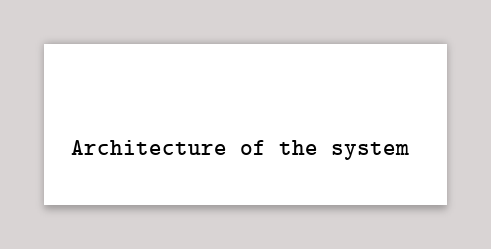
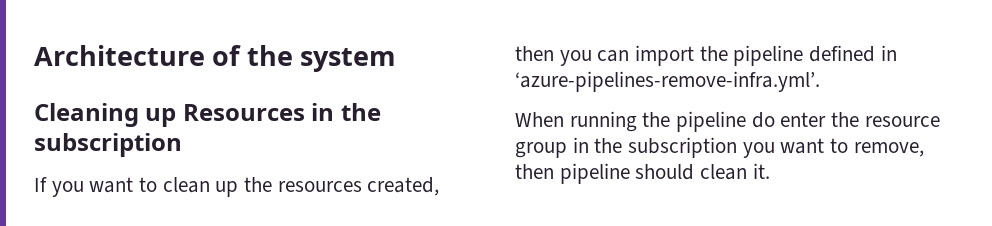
+ Cleaning up Resources in the subscription
+ If you want to clean up the resources created, then you can import the pipeline defined in ‘azure-pipelines-remove-infra.yml’.
+ When running the pipeline do enter the resource group in the subscription you want to remove, then pipeline should clean it.

